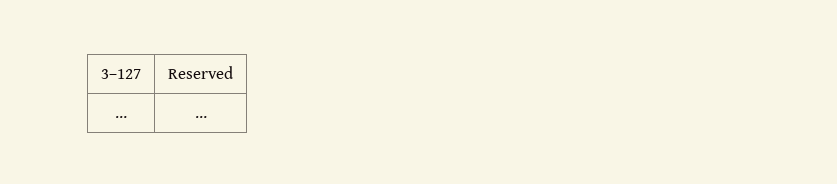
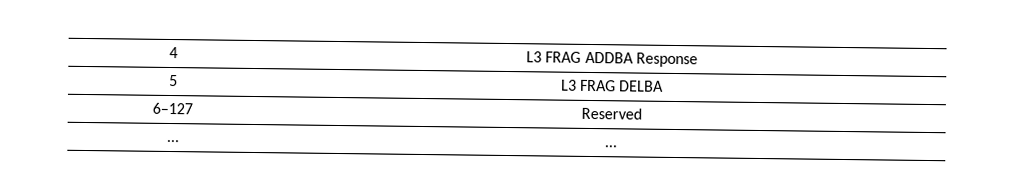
- 3–127 | Reserved
+ 4 | L3 FRAG ADDBA Response
+ 5 | L3 FRAG DELBA
+ 6–127 | Reserved

